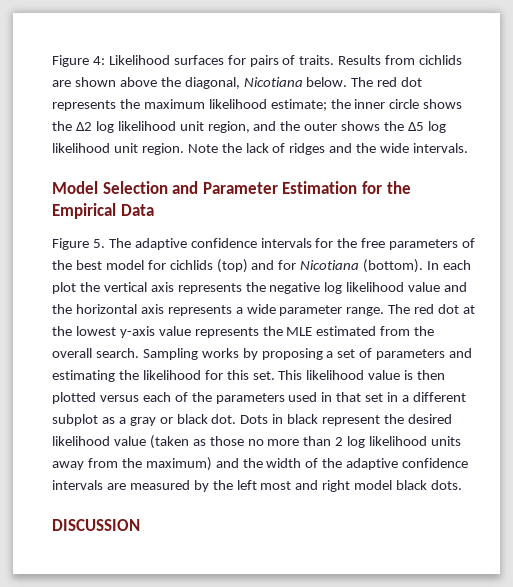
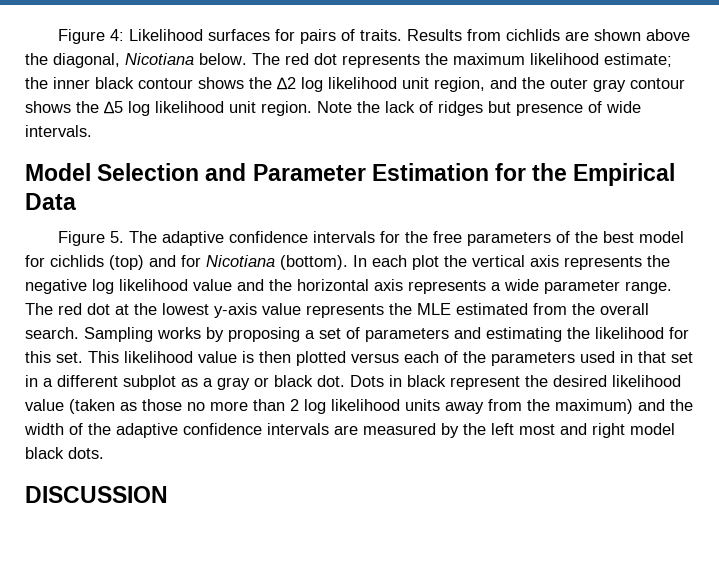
- The red dot represents the maximum likelihood estimate; the inner circle shows the ∆2 log likelihood unit region, and the outer shows the ∆5 log likelihood unit region.
+ The red dot represents the maximum likelihood estimate; the inner black contour shows the ∆2 log likelihood unit region, and the outer gray contour shows the ∆5 log likelihood unit region.
- Note the lack of ridges and the wide intervals.
+ Note the lack of ridges but presence of wide intervals.

